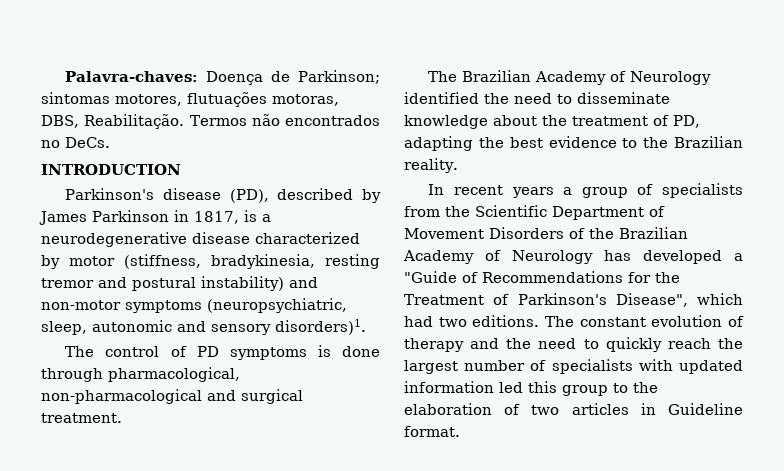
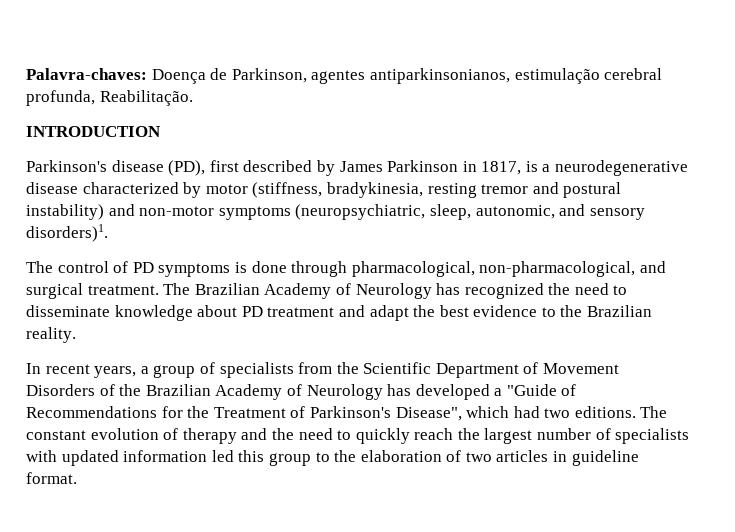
- Palavra-chaves: Doença de Parkinson; sintomas motores, flutuações motoras, DBS, Reabilitação. Termos não encontrados no DeCs.
+ Palavra-chaves: Doença de Parkinson, agentes antiparkinsonianos, estimulação cerebral profunda, Reabilitação.
- Parkinson's disease (PD), described by James Parkinson in 1817, is a neurodegenerative disease characterized by motor (stiffness, bradykinesia, resting tremor and postural instability) and non-motor symptoms (neuropsychiatric, sleep, autonomic and sensory disorders)1.
+ Parkinson's disease (PD), first described by James Parkinson in 1817, is a neurodegenerative disease characterized by motor (stiffness, bradykinesia, resting tremor and postural instability) and non-motor symptoms (neuropsychiatric, sleep, autonomic, and sensory disorders)1.
- The control of PD symptoms is done through pharmacological, non-pharmacological and surgical treatment.
- The Brazilian Academy of Neurology identified the need to disseminate knowledge about the treatment of PD, adapting the best evidence to the Brazilian reality.
+ The control of PD symptoms is done through pharmacological, non-pharmacological, and surgical treatment. The Brazilian Academy of Neurology has recognized the need to disseminate knowledge about PD treatment and adapt the best evidence to the Brazilian reality.
- In recent years a group of specialists from the Scientific Department of Movement Disorders of the Brazilian Academy of Neurology has developed a "Guide of Recommendations for the Treatment of Parkinson's Disease", which had two editions.
+ In recent years, a group of specialists from the Scientific Department of Movement Disorders of the Brazilian Academy of Neurology has developed a "Guide of Recommendations for the Treatment of Parkinson's Disease", which had two editions.
- The constant evolution of therapy and the need to quickly reach the largest number of specialists with updated information led this group to the elaboration of two articles in Guideline format.
+ The constant evolution of therapy and the need to quickly reach the largest number of specialists with updated information led this group to the elaboration of two articles in guideline format.

